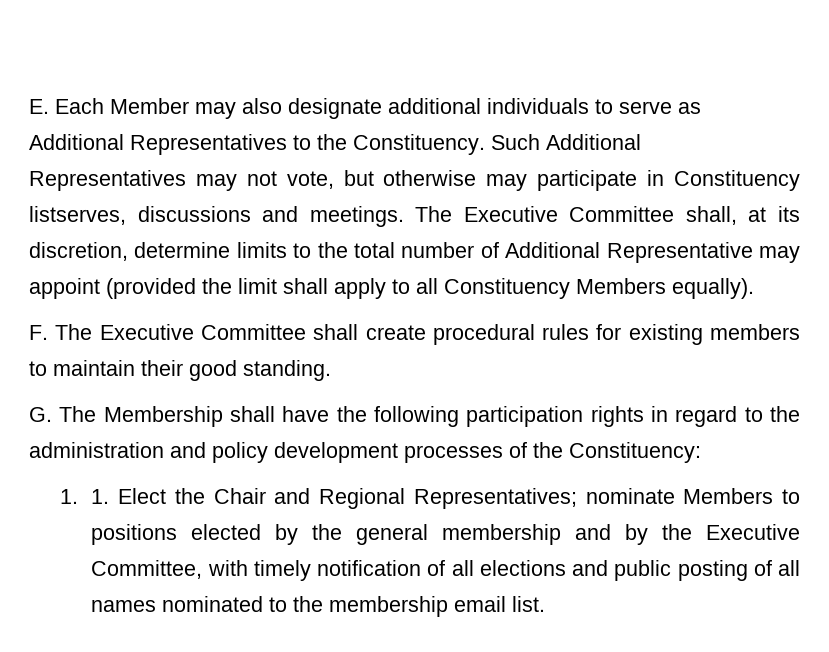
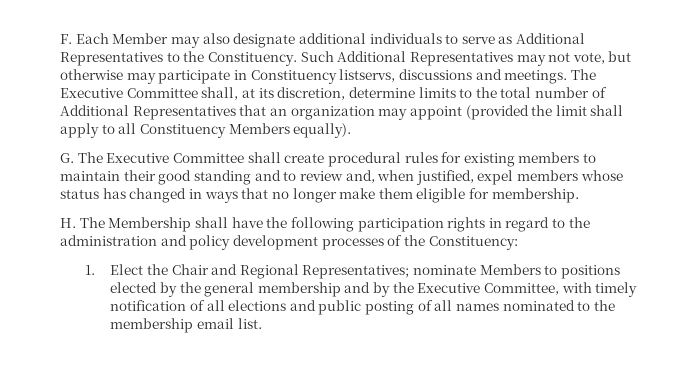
- E. Each Member may also designate additional individuals to serve as Additional Representatives to the Constituency.
+ F. Each Member may also designate additional individuals to serve as Additional Representatives to the Constituency.
- Such Additional Representatives may not vote, but otherwise may participate in Constituency listserves, discussions and meetings.
+ Such Additional Representatives may not vote, but otherwise may participate in Constituency listservs, discussions and meetings.
- The Executive Committee shall, at its discretion, determine limits to the total number of Additional Representative may appoint (provided the limit shall apply to all Constituency Members equally).
+ The Executive Committee shall, at its discretion, determine limits to the total number of Additional Representatives that an organization may appoint (provided the limit shall apply to all Constituency Members equally).
- F. The Executive Committee shall create procedural rules for existing members to maintain their good standing.
- G. The Membership shall have the following participation rights in regard to the administration and policy development processes of the Constituency:
+ G. The Executive Committee shall create procedural rules for existing members to maintain their good standing and to review and, when justified, expel members whose status has changed in ways that no longer make them eligible for membership.
+ H. The Membership shall have the following participation rights in regard to the administration and policy development processes of the Constituency:
- 1. 1. Elect the Chair and Regional Representatives; nominate Members to positions elected by the general membership and by the Executive Committee, with timely notification of all elections and public posting of all names nominated to the membership email list.
+ 1. Elect the Chair and Regional Representatives; nominate Members to positions elected by the general membership and by the Executive Committee, with timely notification of all elections and public posting of all names nominated to the membership email list.

